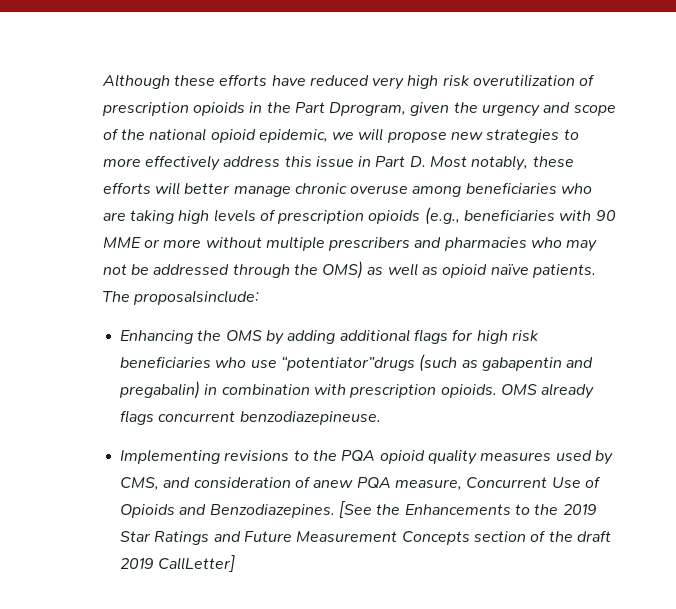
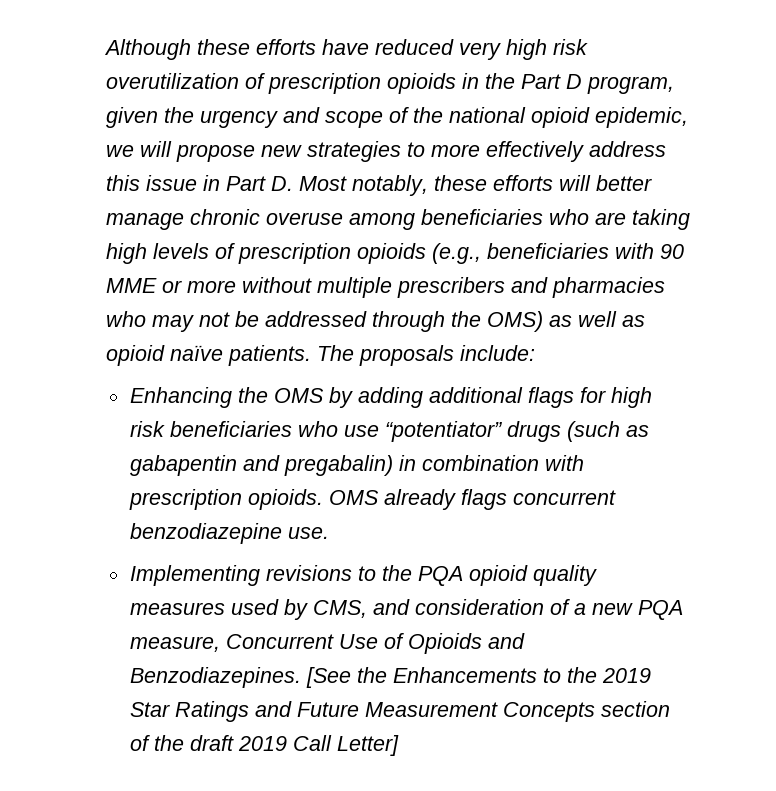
- Although these efforts have reduced very high risk overutilization of prescription opioids in the Part Dprogram, given the urgency and scope of the national opioid epidemic, we will propose new strategies to more effectively address this issue in Part D. Most notably, these efforts will better manage chronic overuse among beneficiaries who are taking high levels of prescription opioids (e.g., beneficiaries with 90 MME or more without multiple prescribers and pharmacies who may not be addressed through the OMS) as well as opioid naïve patients.
+ Although these efforts have reduced very high risk overutilization of prescription opioids in the Part D program, given the urgency and scope of the national opioid epidemic, we will propose new strategies to more effectively address this issue in Part D. Most notably, these efforts will better manage chronic overuse among beneficiaries who are taking high levels of prescription opioids (e.g., beneficiaries with 90 MME or more without multiple prescribers and pharmacies who may not be addressed through the OMS) as well as opioid naïve patients.
- The proposalsinclude:
+ The proposals include:
- Enhancing the OMS by adding additional flags for high risk beneficiaries who use “potentiator”drugs (such as gabapentin and pregabalin) in combination with prescription opioids.
+ Enhancing the OMS by adding additional flags for high risk beneficiaries who use “potentiator” drugs (such as gabapentin and pregabalin) in combination with prescription opioids.
- OMS already flags concurrent benzodiazepineuse.
+ OMS already flags concurrent benzodiazepine use.
- Implementing revisions to the PQA opioid quality measures used by CMS, and consideration of anew PQA measure, Concurrent Use of Opioids and Benzodiazepines.
+ Implementing revisions to the PQA opioid quality measures used by CMS, and consideration of a new PQA measure, Concurrent Use of Opioids and Benzodiazepines.
- [See the Enhancements to the 2019 Star Ratings and Future Measurement Concepts section of the draft 2019 CallLetter]
+ [See the Enhancements to the 2019 Star Ratings and Future Measurement Concepts section of the draft 2019 Call Letter]

